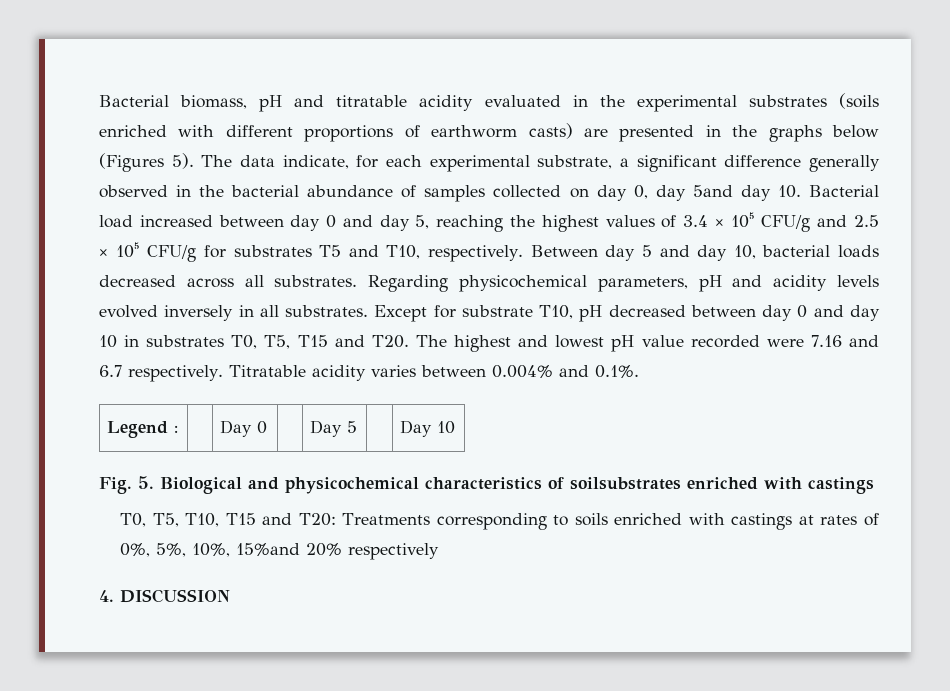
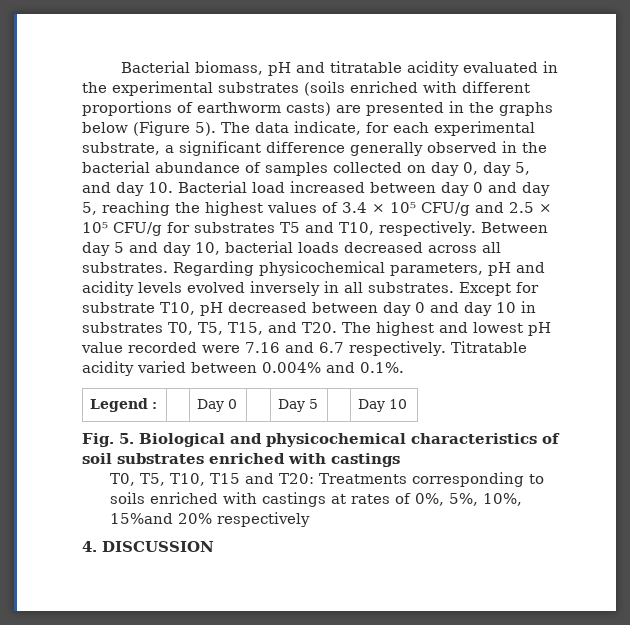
- Bacterial biomass, pH and titratable acidity evaluated in the experimental substrates (soils enriched with different proportions of earthworm casts) are presented in the graphs below (Figures 5).
+ Bacterial biomass, pH and titratable acidity evaluated in the experimental substrates (soils enriched with different proportions of earthworm casts) are presented in the graphs below (Figure 5).
- The data indicate, for each experimental substrate, a significant difference generally observed in the bacterial abundance of samples collected on day 0, day 5and day 10. Bacterial load increased between day 0 and day 5, reaching the highest values of 3.4 × 10⁵ CFU/g and 2.5 × 10⁵ CFU/g for substrates T5 and T10, respectively.
+ The data indicate, for each experimental substrate, a significant difference generally observed in the bacterial abundance of samples collected on day 0, day 5, and day 10. Bacterial load increased between day 0 and day 5, reaching the highest values of 3.4 × 10⁵ CFU/g and 2.5 × 10⁵ CFU/g for substrates T5 and T10, respectively.
- Except for substrate T10, pH decreased between day 0 and day 10 in substrates T0, T5, T15 and T20. The highest and lowest pH value recorded were 7.16 and 6.7 respectively.
+ Except for substrate T10, pH decreased between day 0 and day 10 in substrates T0, T5, T15, and T20. The highest and lowest pH value recorded were 7.16 and 6.7 respectively.
- Titratable acidity varies between 0.004% and 0.1%.
+ Titratable acidity varied between 0.004% and 0.1%.
- Fig. 5. Biological and physicochemical characteristics of soilsubstrates enriched with castings
+ Fig. 5. Biological and physicochemical characteristics of soil substrates enriched with castings

